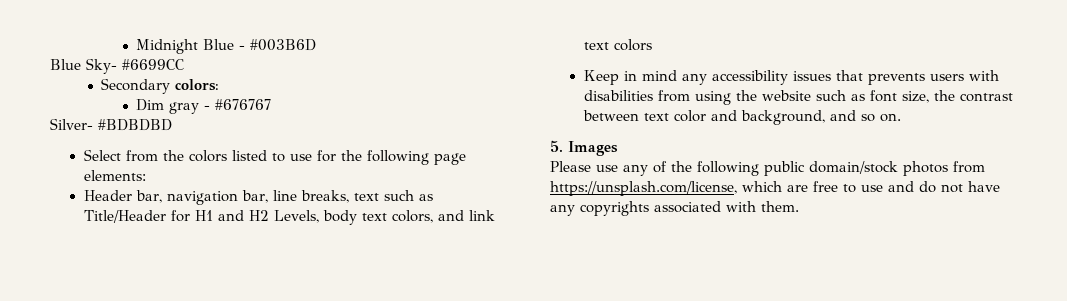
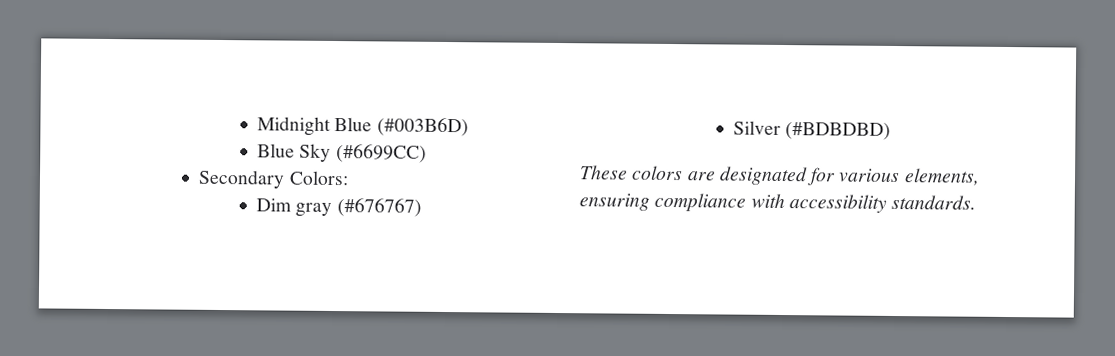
- Midnight Blue - #003B6D
- Blue Sky- #6699CC
+ Midnight Blue (#003B6D)
+ Blue Sky (#6699CC)
- Secondary colors:
+ Secondary Colors:
- Dim gray - #676767
- Silver- #BDBDBD
- Select from the colors listed to use for the following page elements:
- Header bar, navigation bar, line breaks, text such as Title/Header for H1 and H2 Levels, body text colors, and link text colors
- Keep in mind any accessibility issues that prevents users with disabilities from using the website such as font size, the contrast between text color and background, and so on.
- 5. Images
- Please use any of the following public domain/stock photos from https://unsplash.com/license, which are free to use and do not have any copyrights associated with them.
+ Dim gray (#676767)
+ Silver (#BDBDBD)
+ These colors are designated for various elements, ensuring compliance with accessibility standards.

